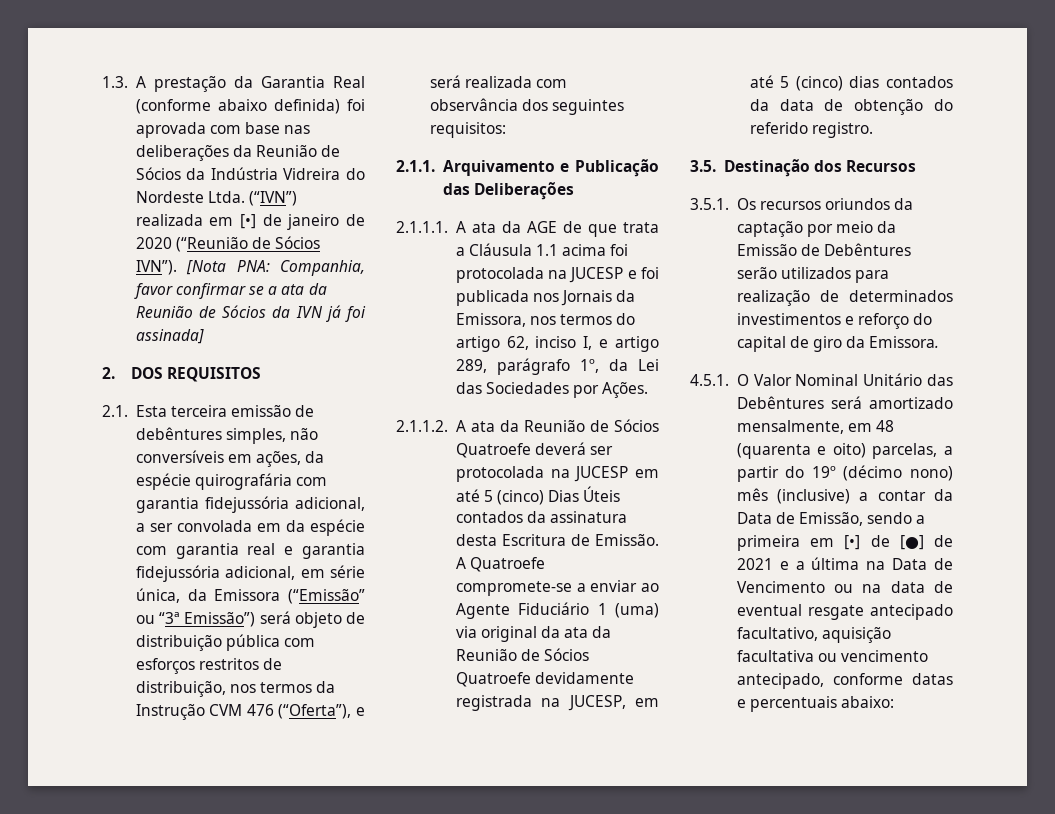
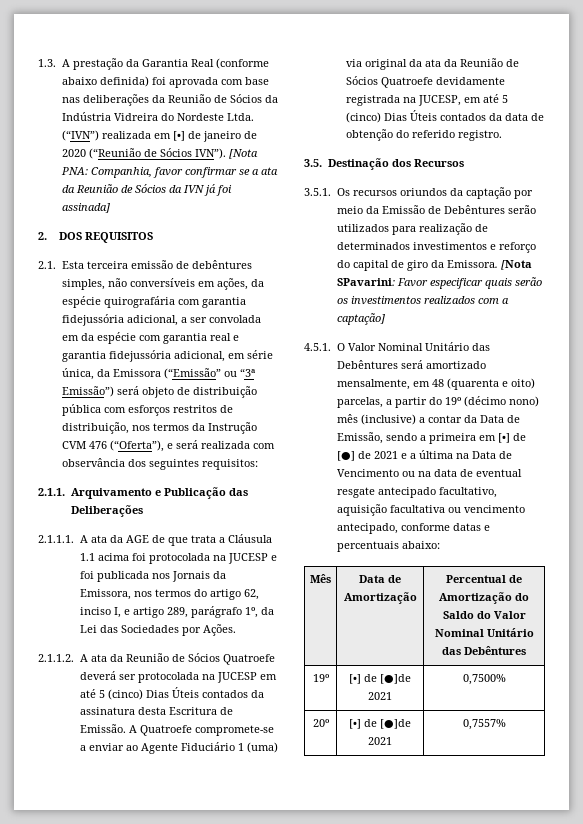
- A Quatroefe compromete-se a enviar ao Agente Fiduciário 1 (uma) via original da ata da Reunião de Sócios Quatroefe devidamente registrada na JUCESP, em até 5 (cinco) dias contados da data de obtenção do referido registro.
+ A Quatroefe compromete-se a enviar ao Agente Fiduciário 1 (uma) via original da ata da Reunião de Sócios Quatroefe devidamente registrada na JUCESP, em até 5 (cinco) Dias Úteis contados da data de obtenção do referido registro.
+ [Nota SPavarini: Favor especificar quais serão os investimentos realizados com a captação]
+ Mês | Data de Amortização | Percentual de Amortização do Saldo do Valor Nominal Unitário das Debêntures
+ 19º | [•] de [●]de 2021 | 0,7500%
+ 20º | [•] de [●]de 2021 | 0,7557%

